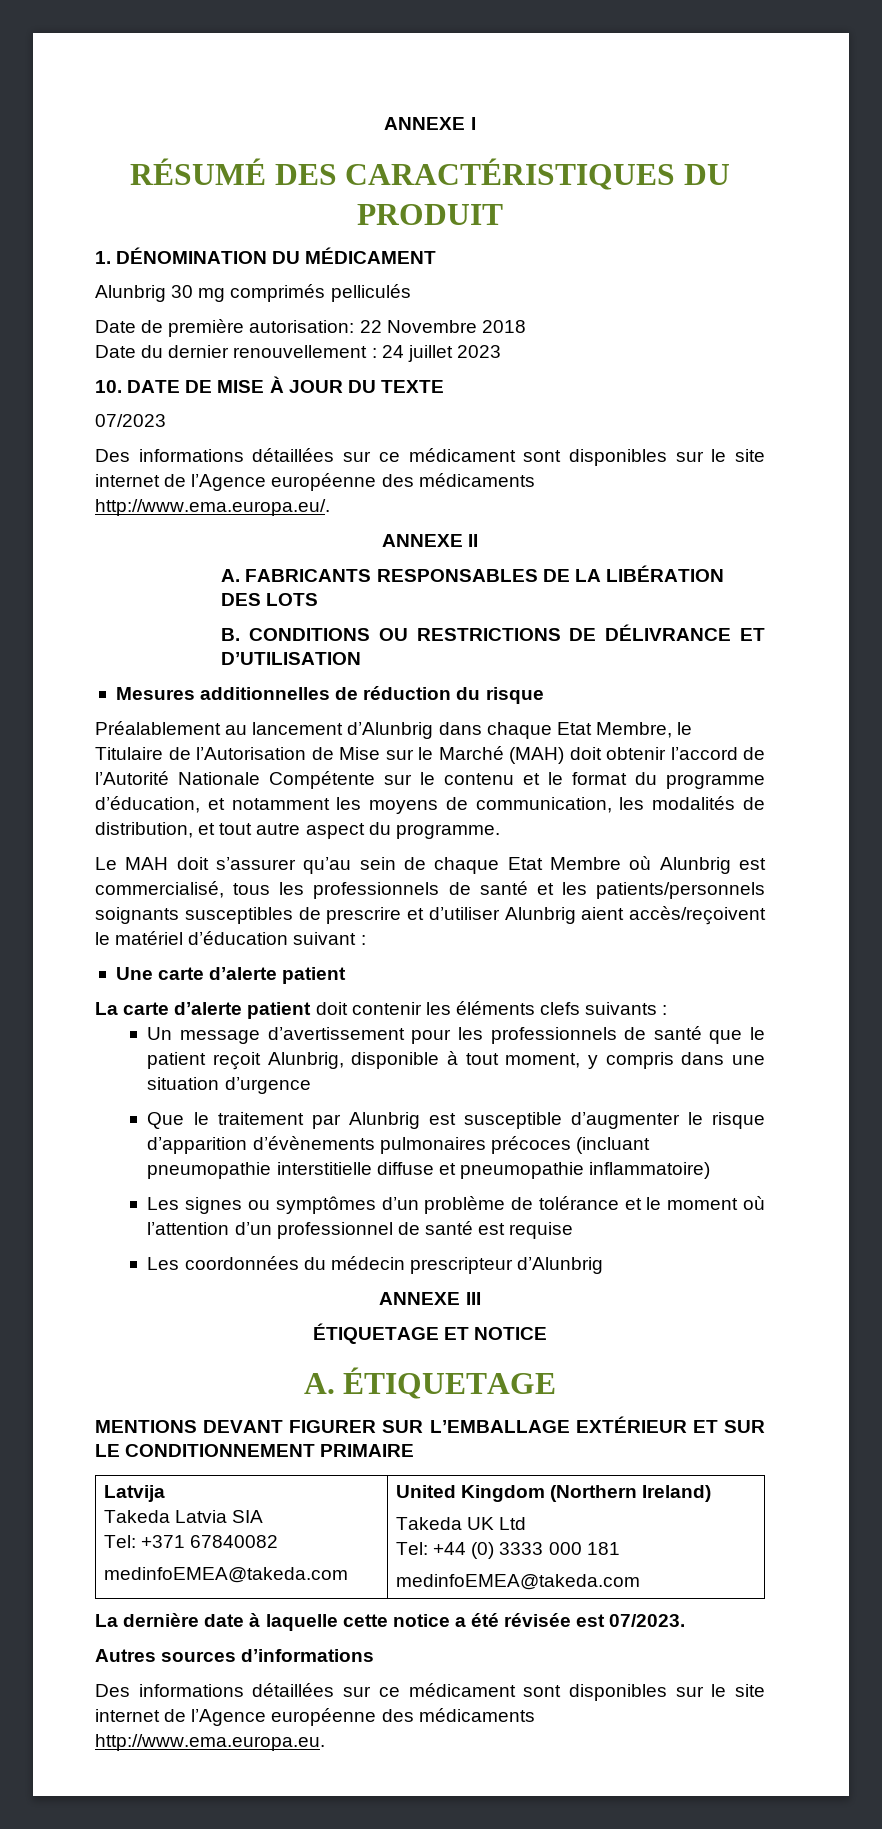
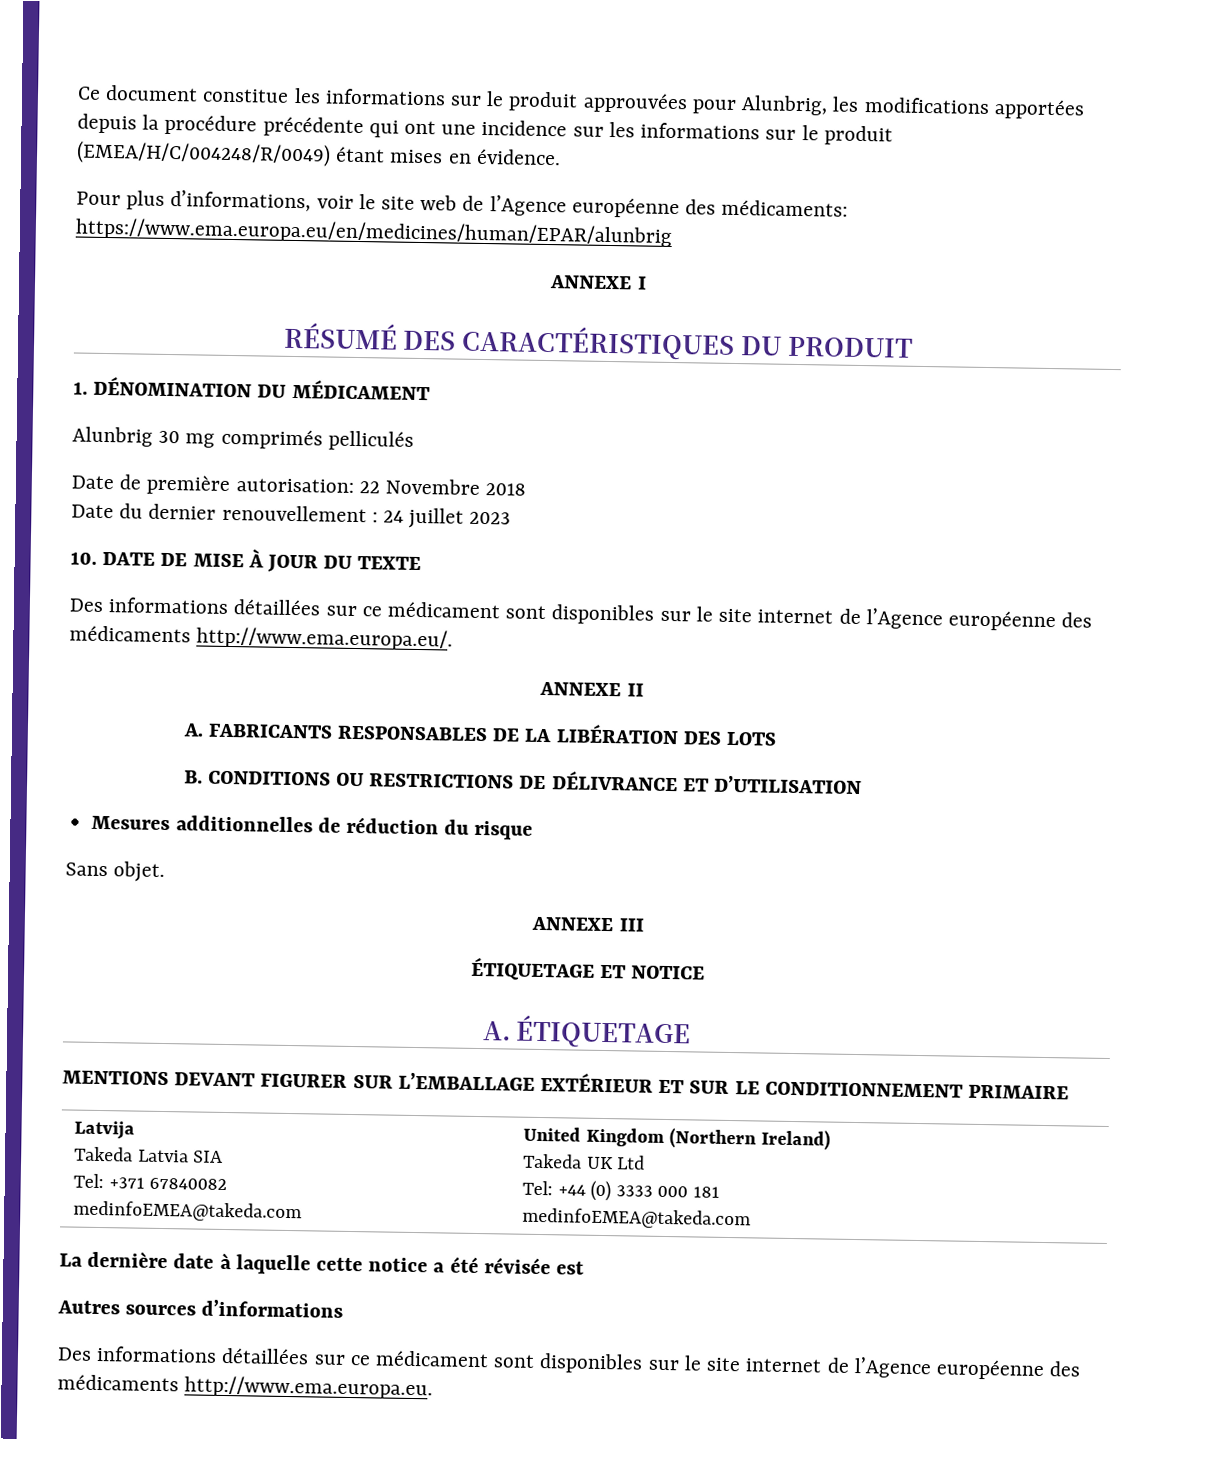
+ Ce document constitue les informations sur le produit approuvées pour Alunbrig, les modifications apportées depuis la procédure précédente qui ont une incidence sur les informations sur le produit (EMEA/H/C/004248/R/0049) étant mises en évidence.
+ Pour plus d’informations, voir le site web de l’Agence européenne des médicaments: https://www.ema.europa.eu/en/medicines/human/EPAR/alunbrig
- 07/2023
- Préalablement au lancement d’Alunbrig dans chaque Etat Membre, le Titulaire de l’Autorisation de Mise sur le Marché (MAH) doit obtenir l’accord de l’Autorité Nationale Compétente sur le contenu et le format du programme d’éducation, et notamment les moyens de communication, les modalités de distribution, et tout autre aspect du programme.
- Le MAH doit s’assurer qu’au sein de chaque Etat Membre où Alunbrig est commercialisé, tous les professionnels de santé et les patients/personnels soignants susceptibles de prescrire et d’utiliser Alunbrig aient accès/reçoivent le matériel d’éducation suivant :
- Une carte d’alerte patient
- La carte d’alerte patient doit contenir les éléments clefs suivants :
- Un message d’avertissement pour les professionnels de santé que le patient reçoit Alunbrig, disponible à tout moment, y compris dans une situation d’urgence
- Que le traitement par Alunbrig est susceptible d’augmenter le risque d’apparition d’évènements pulmonaires précoces (incluant pneumopathie interstitielle diffuse et pneumopathie inflammatoire)
- Les signes ou symptômes d’un problème de tolérance et le moment où l’attention d’un professionnel de santé est requise
- Les coordonnées du médecin prescripteur d’Alunbrig
+ Sans objet.
- La dernière date à laquelle cette notice a été révisée est 07/2023.
+ La dernière date à laquelle cette notice a été révisée est

